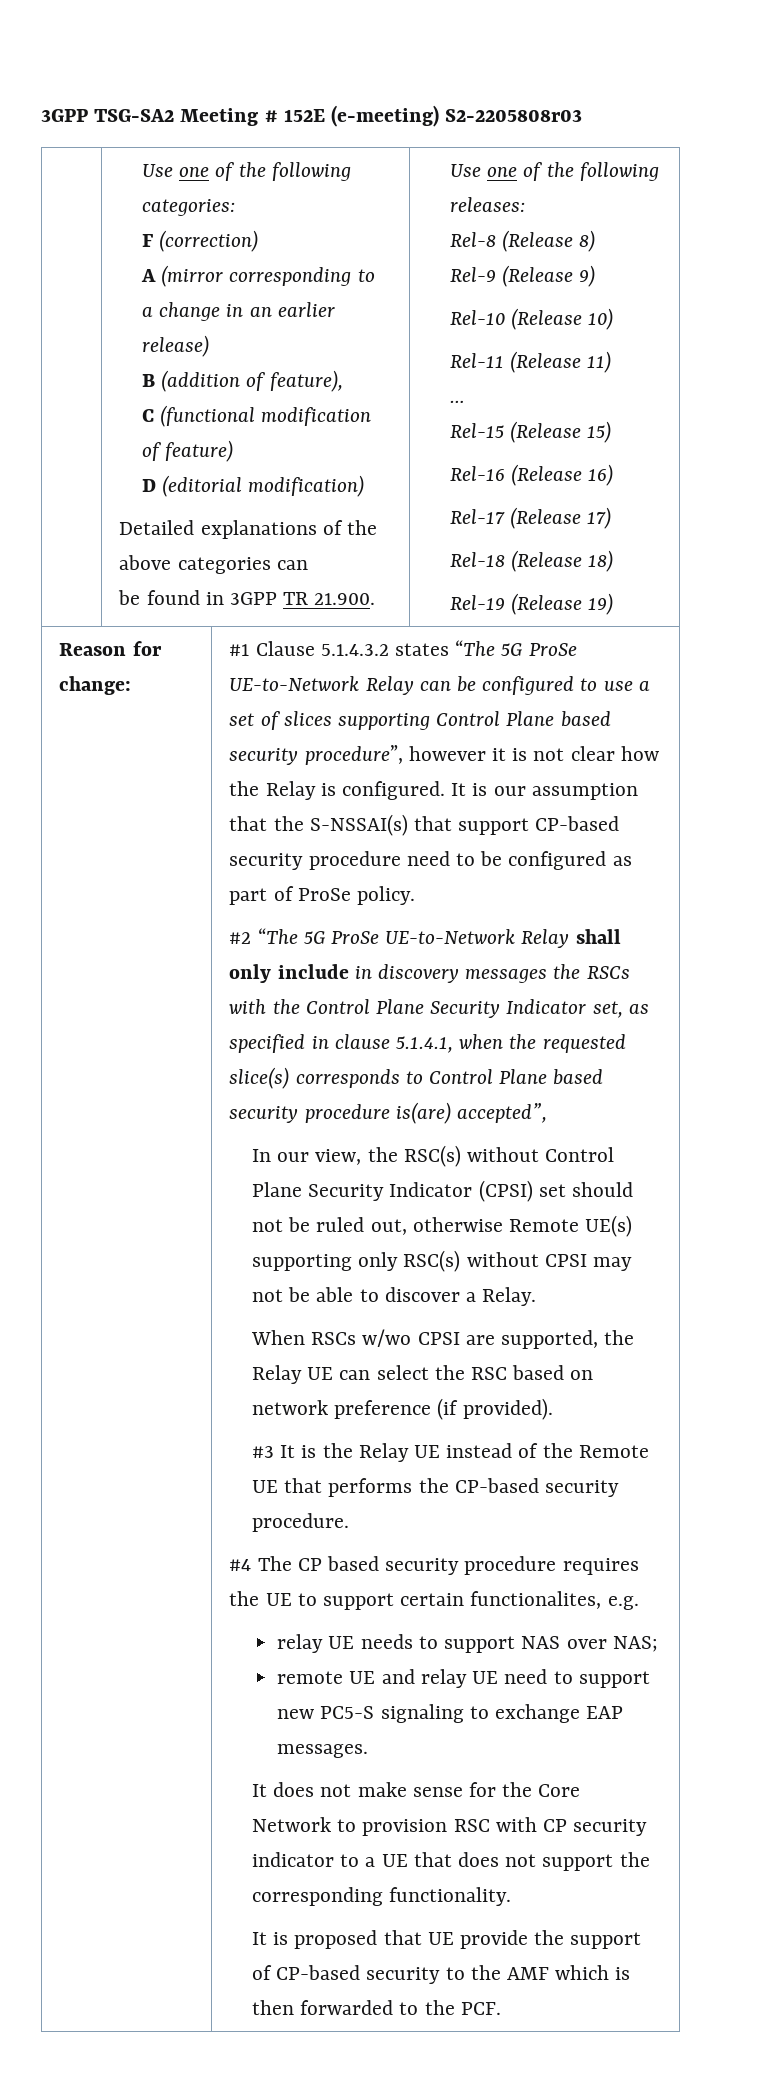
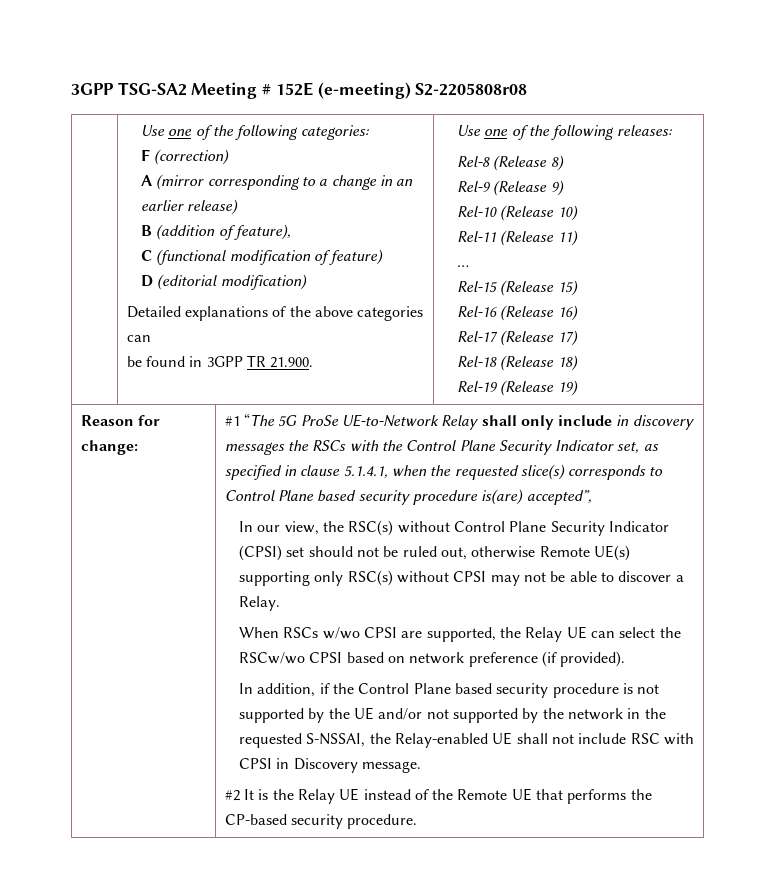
- 3GPP TSG-SA2 Meeting # 152E (e-meeting) S2-2205808r03
+ 3GPP TSG-SA2 Meeting # 152E (e-meeting) S2-2205808r08
- #1 Clause 5.1.4.3.2 states “The 5G ProSe UE-to-Network Relay can be configured to use a set of slices supporting Control Plane based security procedure”, however it is not clear how the Relay is configured. It is our assumption that the S-NSSAI(s) that support CP-based security procedure need to be configured as part of ProSe policy.
- #2 “The 5G ProSe UE-to-Network Relay shall only include in discovery messages the RSCs with the Control Plane Security Indicator set, as specified in clause 5.1.4.1, when the requested slice(s) corresponds to Control Plane based security procedure is(are) accepted”,
+ #1 “The 5G ProSe UE-to-Network Relay shall only include in discovery messages the RSCs with the Control Plane Security Indicator set, as specified in clause 5.1.4.1, when the requested slice(s) corresponds to Control Plane based security procedure is(are) accepted”,
- When RSCs w/wo CPSI are supported, the Relay UE can select the RSC based on network preference (if provided).
+ When RSCs w/wo CPSI are supported, the Relay UE can select the RSCw/wo CPSI based on network preference (if provided).
- #3 It is the Relay UE instead of the Remote UE that performs the CP-based security procedure.
+ In addition, if the Control Plane based security procedure is not supported by the UE and/or not supported by the network in the requested S-NSSAI, the Relay-enabled UE shall not include RSC with CPSI in Discovery message.
+ #2 It is the Relay UE instead of the Remote UE that performs the CP-based security procedure.
- #4 The CP based security procedure requires the UE to support certain functionalites, e.g.
- relay UE needs to support NAS over NAS;
- remote UE and relay UE need to support new PC5-S signaling to exchange EAP messages.
- It does not make sense for the Core Network to provision RSC with CP security indicator to a UE that does not support the corresponding functionality.
- It is proposed that UE provide the support of CP-based security to the AMF which is then forwarded to the PCF.

